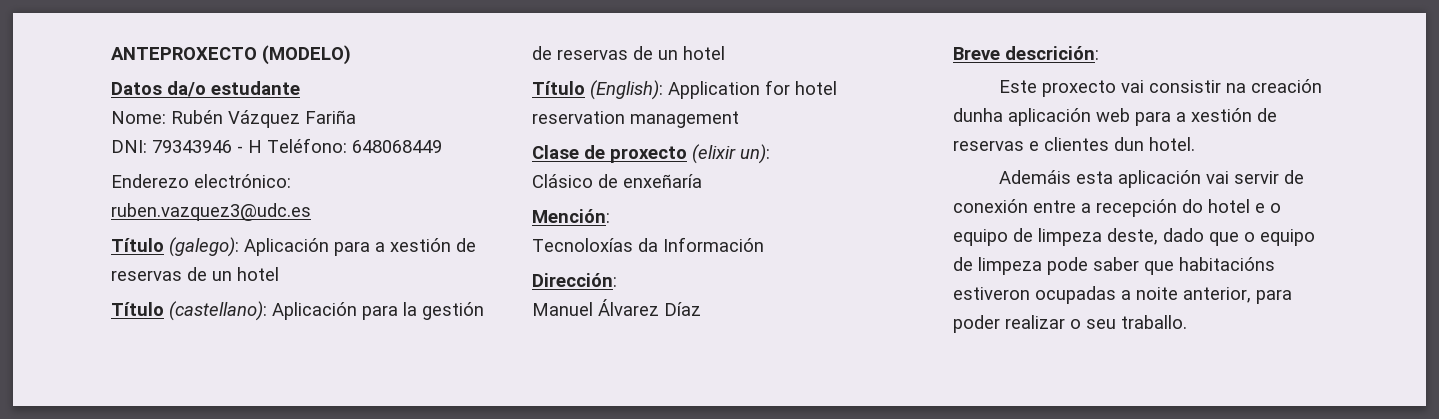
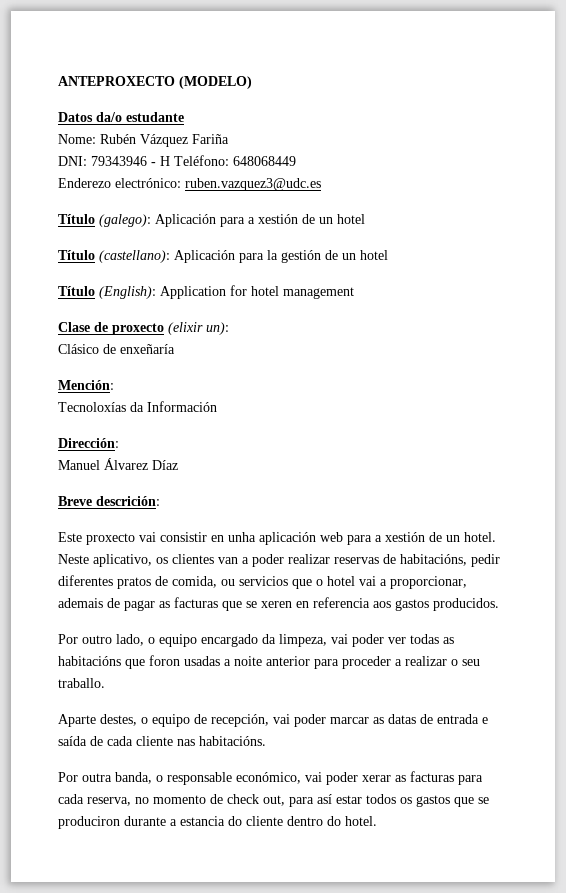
- Título (galego): Aplicación para a xestión de reservas de un hotel
+ Título (galego): Aplicación para a xestión de un hotel
- Título (castellano): Aplicación para la gestión de reservas de un hotel
+ Título (castellano): Aplicación para la gestión de un hotel
- Título (English): Application for hotel reservation management
+ Título (English): Application for hotel management
- Este proxecto vai consistir na creación dunha aplicación web para a xestión de reservas e clientes dun hotel.
- Ademáis esta aplicación vai servir de conexión entre a recepción do hotel e o equipo de limpeza deste, dado que o equipo de limpeza pode saber que habitacións estiveron ocupadas a noite anterior, para poder realizar o seu traballo.
+ Este proxecto vai consistir en unha aplicación web para a xestión de un hotel. Neste aplicativo, os clientes van a poder realizar reservas de habitacións, pedir diferentes pratos de comida, ou servicios que o hotel vai a proporcionar, ademais de pagar as facturas que se xeren en referencia aos gastos producidos.
+ Por outro lado, o equipo encargado da limpeza, vai poder ver todas as habitacións que foron usadas a noite anterior para proceder a realizar o seu traballo.
+ Aparte destes, o equipo de recepción, vai poder marcar as datas de entrada e saída de cada cliente nas habitacións.
+ Por outra banda, o responsable económico, vai poder xerar as facturas para cada reserva, no momento de check out, para así estar todos os gastos que se produciron durante a estancia do cliente dentro do hotel.

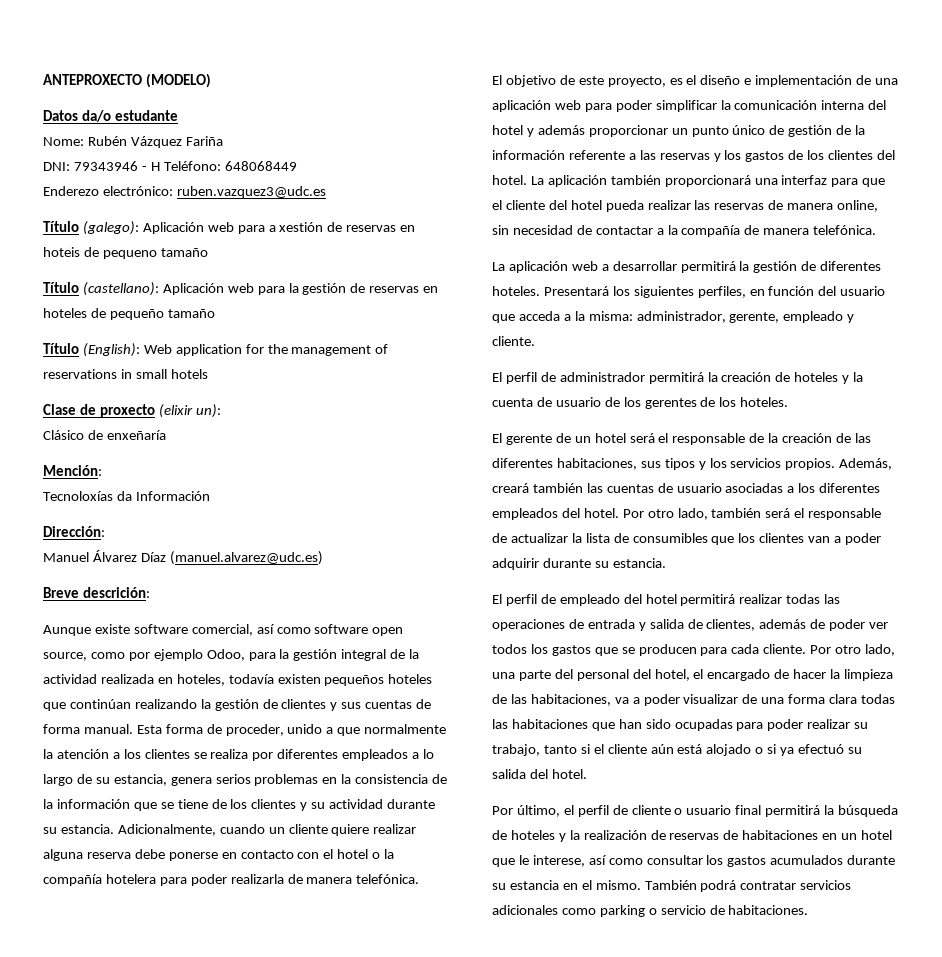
- Título (galego): Aplicación para a xestión de un hotel
+ Título (galego): Aplicación web para a xestión de reservas en hoteis de pequeno tamaño
- Título (castellano): Aplicación para la gestión de un hotel
- Título (English): Application for hotel management
+ Título (castellano): Aplicación web para la gestión de reservas en hoteles de pequeño tamaño
+ Título (English): Web application for the management of reservations in small hotels
- Manuel Álvarez Díaz
+ Manuel Álvarez Díaz (manuel.alvarez@udc.es)
- Este proxecto vai consistir en unha aplicación web para a xestión de un hotel. Neste aplicativo, os clientes van a poder realizar reservas de habitacións, pedir diferentes pratos de comida, ou servicios que o hotel vai a proporcionar, ademais de pagar as facturas que se xeren en referencia aos gastos producidos.
- Por outro lado, o equipo encargado da limpeza, vai poder ver todas as habitacións que foron usadas a noite anterior para proceder a realizar o seu traballo.
- Aparte destes, o equipo de recepción, vai poder marcar as datas de entrada e saída de cada cliente nas habitacións.
- Por outra banda, o responsable económico, vai poder xerar as facturas para cada reserva, no momento de check out, para así estar todos os gastos que se produciron durante a estancia do cliente dentro do hotel.
+ Aunque existe software comercial, así como software open source, como por ejemplo Odoo, para la gestión integral de la actividad realizada en hoteles, todavía existen pequeños hoteles que continúan realizando la gestión de clientes y sus cuentas de forma manual. Esta forma de proceder, unido a que normalmente la atención a los clientes se realiza por diferentes empleados a lo largo de su estancia, genera serios problemas en la consistencia de la información que se tiene de los clientes y su actividad durante su estancia. Adicionalmente, cuando un cliente quiere realizar alguna reserva debe ponerse en contacto con el hotel o la compañía hotelera para poder realizarla de manera telefónica.
+ El objetivo de este proyecto, es el diseño e implementación de una aplicación web para poder simplificar la comunicación interna del hotel y además proporcionar un punto único de gestión de la información referente a las reservas y los gastos de los clientes del hotel. La aplicación también proporcionará una interfaz para que el cliente del hotel pueda realizar las reservas de manera online, sin necesidad de contactar a la compañía de manera telefónica.
+ La aplicación web a desarrollar permitirá la gestión de diferentes hoteles. Presentará los siguientes perfiles, en función del usuario que acceda a la misma: administrador, gerente, empleado y cliente.
+ El perfil de administrador permitirá la creación de hoteles y la cuenta de usuario de los gerentes de los hoteles.
+ El gerente de un hotel será el responsable de la creación de las diferentes habitaciones, sus tipos y los servicios propios. Además, creará también las cuentas de usuario asociadas a los diferentes empleados del hotel. Por otro lado, también será el responsable de actualizar la lista de consumibles que los clientes van a poder adquirir durante su estancia.
+ El perfil de empleado del hotel permitirá realizar todas las operaciones de entrada y salida de clientes, además de poder ver todos los gastos que se producen para cada cliente. Por otro lado, una parte del personal del hotel, el encargado de hacer la limpieza de las habitaciones, va a poder visualizar de una forma clara todas las habitaciones que han sido ocupadas para poder realizar su trabajo, tanto si el cliente aún está alojado o si ya efectuó su salida del hotel.
+ Por último, el perfil de cliente o usuario final permitirá la búsqueda de hoteles y la realización de reservas de habitaciones en un hotel que le interese, así como consultar los gastos acumulados durante su estancia en el mismo. También podrá contratar servicios adicionales como parking o servicio de habitaciones.

